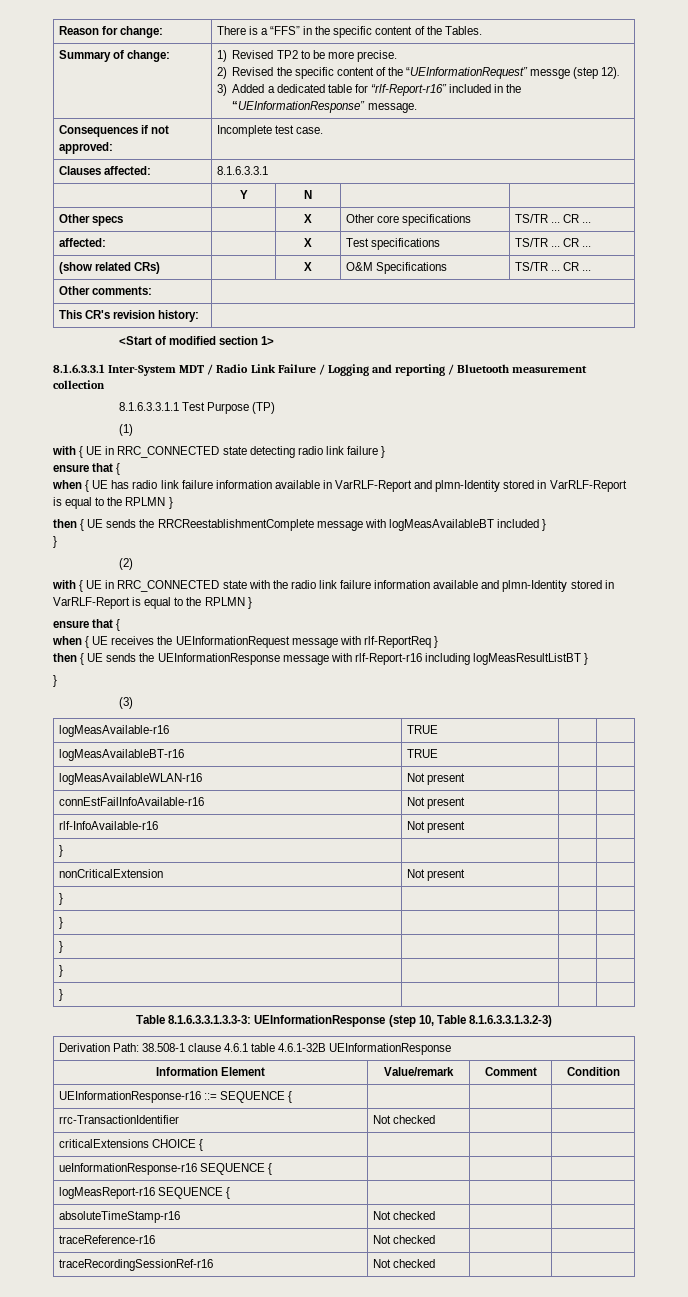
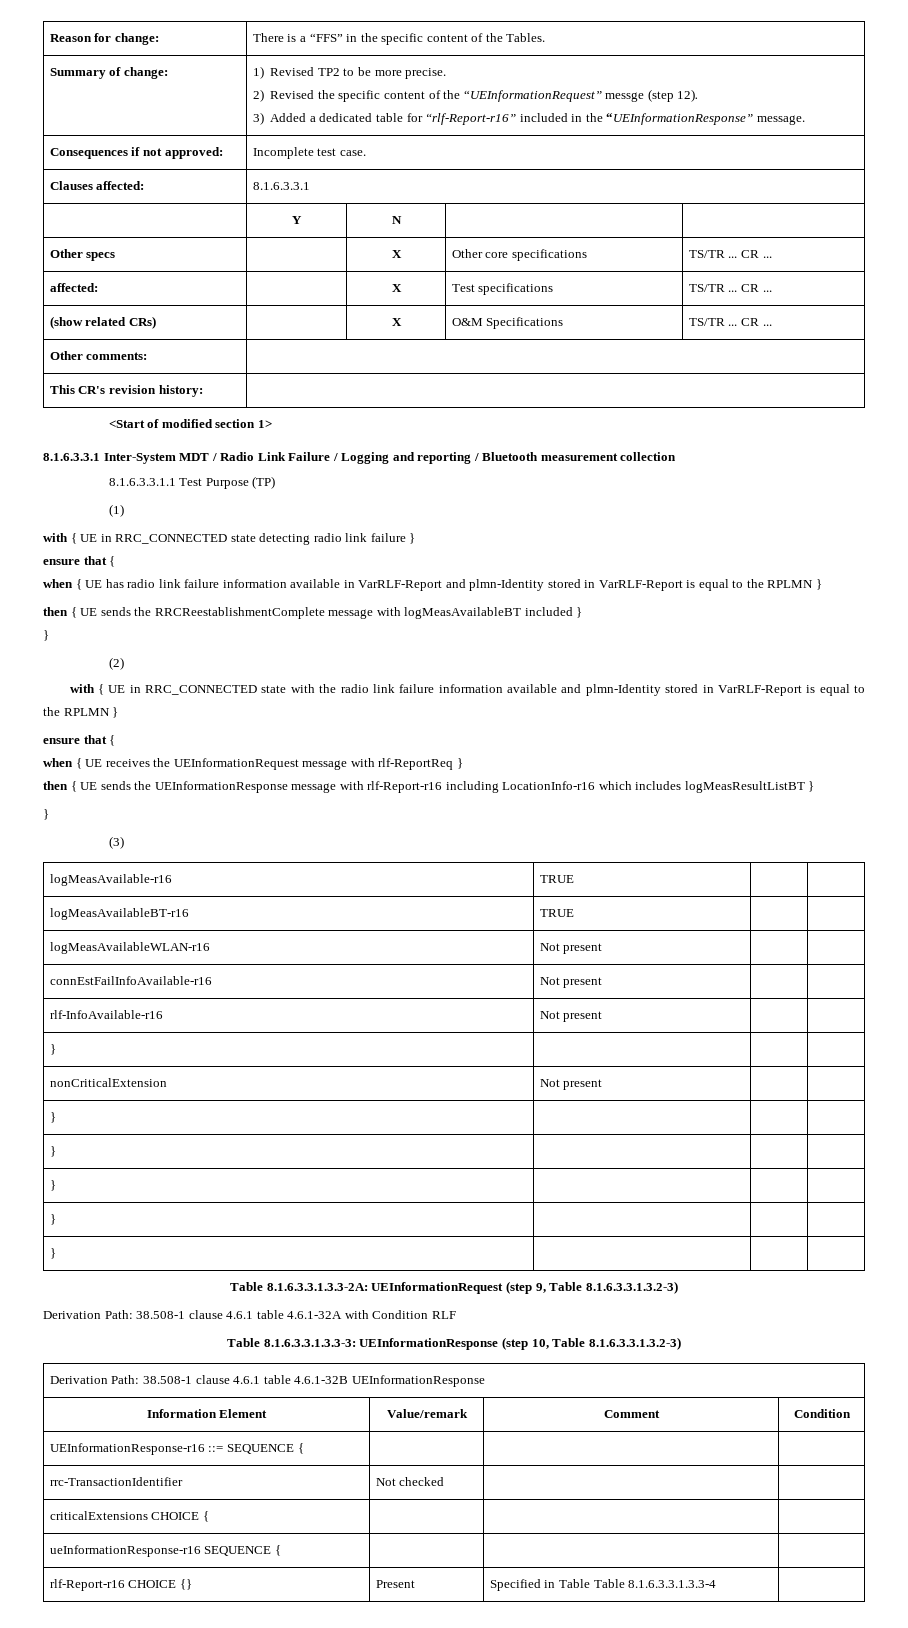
- then { UE sends the UEInformationResponse message with rlf-Report-r16 including logMeasResultListBT }
+ then { UE sends the UEInformationResponse message with rlf-Report-r16 including LocationInfo-r16 which includes logMeasResultListBT }
+ Table 8.1.6.3.3.1.3.3-2A: UEInformationRequest (step 9, Table 8.1.6.3.3.1.3.2-3)
+ Derivation Path: 38.508-1 clause 4.6.1 table 4.6.1-32A with Condition RLF
- logMeasReport-r16 SEQUENCE { | | |
- absoluteTimeStamp-r16 | Not checked | |
- traceReference-r16 | Not checked | |
- traceRecordingSessionRef-r16 | Not checked | |
+ rlf-Report-r16 CHOICE {} | Present | Specified in Table Table 8.1.6.3.3.1.3.3-4 |

